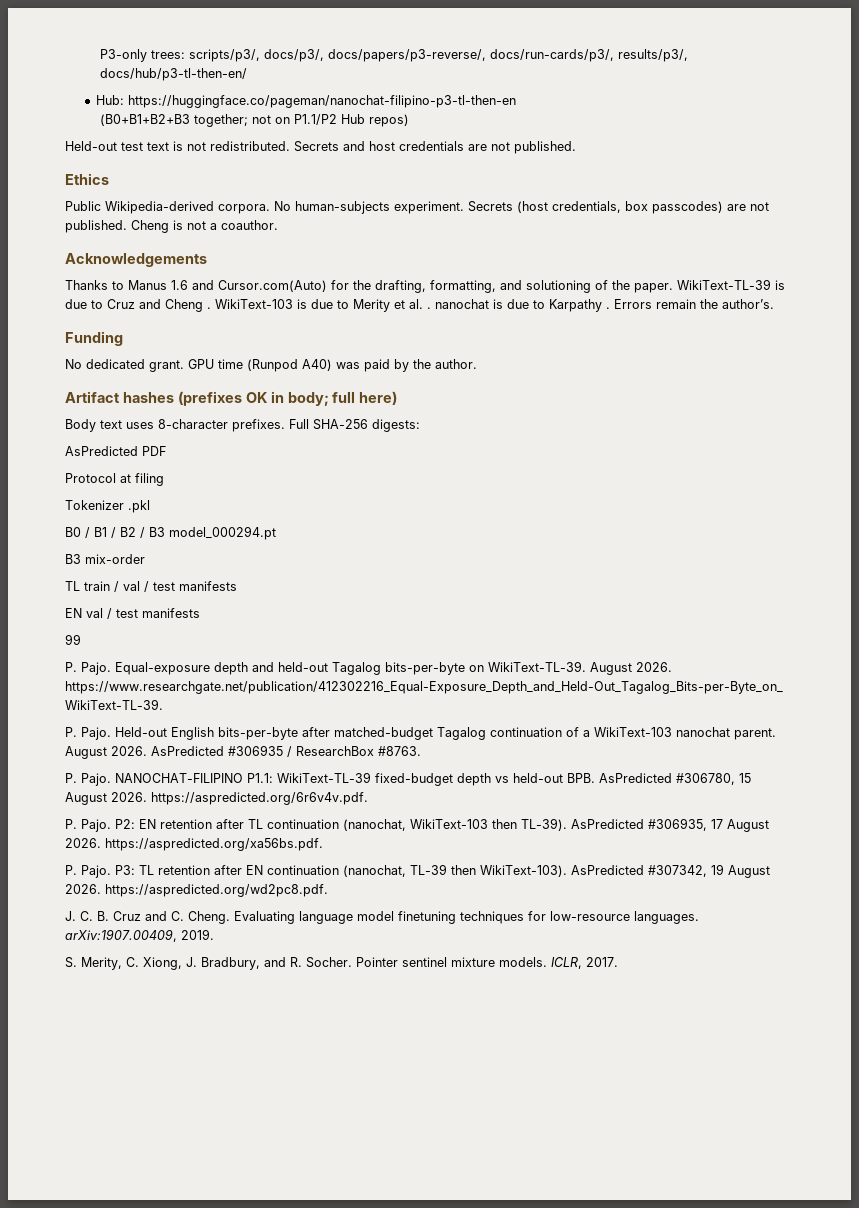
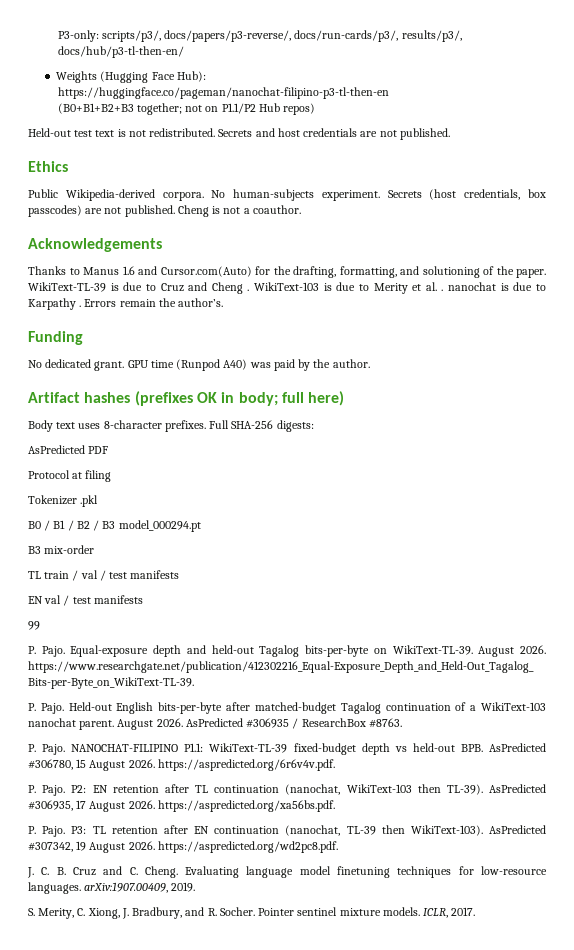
- P3-only trees: scripts/p3/, docs/p3/, docs/papers/p3-reverse/, docs/run-cards/p3/, results/p3/, docs/hub/p3-tl-then-en/
+ P3-only: scripts/p3/, docs/papers/p3-reverse/, docs/run-cards/p3/, results/p3/, docs/hub/p3-tl-then-en/
- Hub: https://huggingface.co/pageman/nanochat-filipino-p3-tl-then-en
+ Weights (Hugging Face Hub):
+ https://huggingface.co/pageman/nanochat-filipino-p3-tl-then-en

